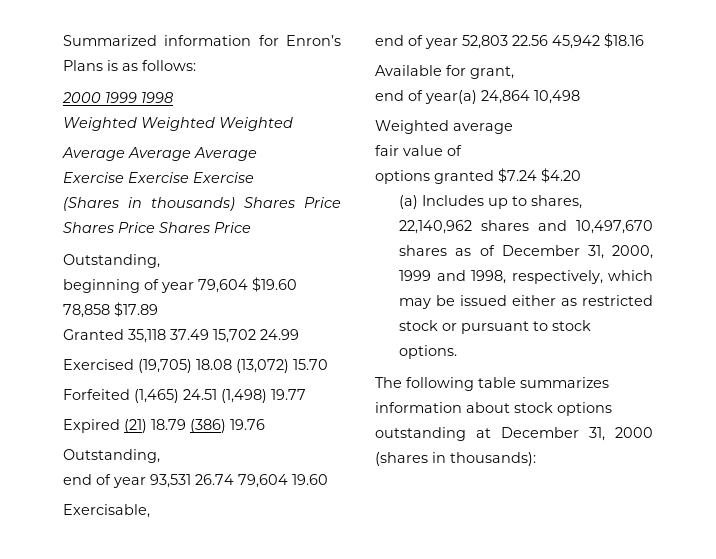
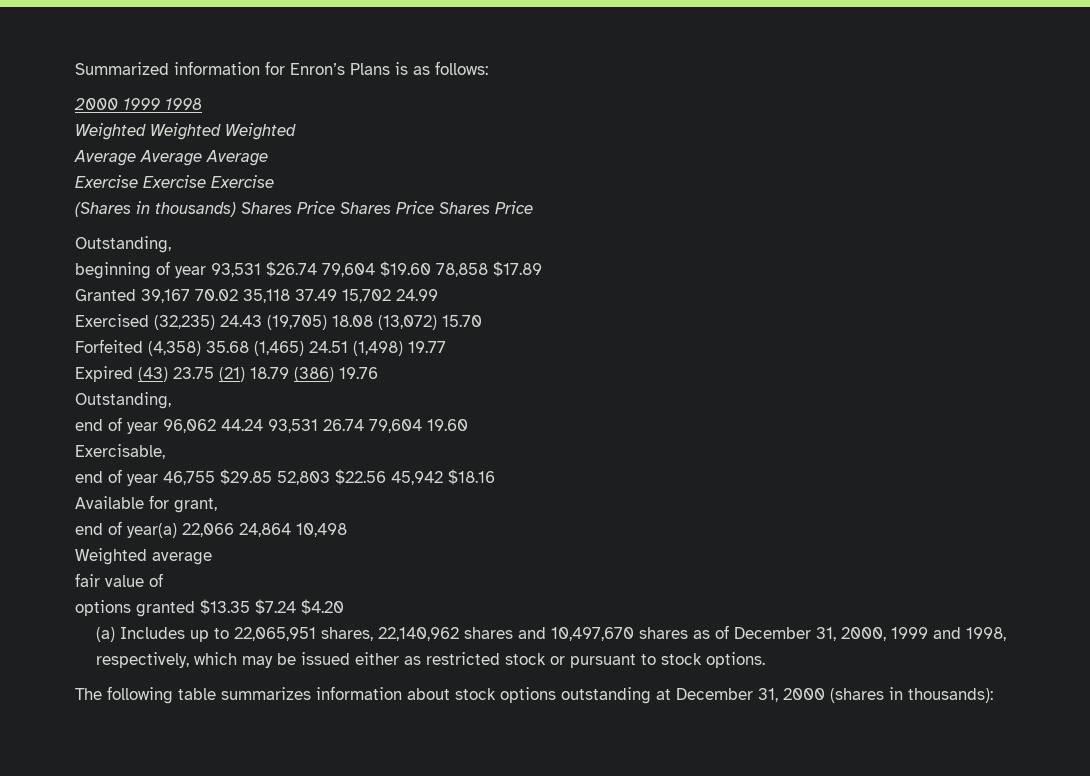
- beginning of year 79,604 $19.60 78,858 $17.89
+ beginning of year 93,531 $26.74 79,604 $19.60 78,858 $17.89
- Granted 35,118 37.49 15,702 24.99
+ Granted 39,167 70.02 35,118 37.49 15,702 24.99
- Exercised (19,705) 18.08 (13,072) 15.70
+ Exercised (32,235) 24.43 (19,705) 18.08 (13,072) 15.70
- Forfeited (1,465) 24.51 (1,498) 19.77
+ Forfeited (4,358) 35.68 (1,465) 24.51 (1,498) 19.77
- Expired (21) 18.79 (386) 19.76
+ Expired (43) 23.75 (21) 18.79 (386) 19.76
- end of year 93,531 26.74 79,604 19.60
+ end of year 96,062 44.24 93,531 26.74 79,604 19.60
- end of year 52,803 22.56 45,942 $18.16
+ end of year 46,755 $29.85 52,803 $22.56 45,942 $18.16
- end of year(a) 24,864 10,498
+ end of year(a) 22,066 24,864 10,498
- options granted $7.24 $4.20
+ options granted $13.35 $7.24 $4.20
- (a) Includes up to shares, 22,140,962 shares and 10,497,670 shares as of December 31, 2000, 1999 and 1998, respectively, which may be issued either as restricted stock or pursuant to stock options.
+ (a) Includes up to 22,065,951 shares, 22,140,962 shares and 10,497,670 shares as of December 31, 2000, 1999 and 1998, respectively, which may be issued either as restricted stock or pursuant to stock options.

